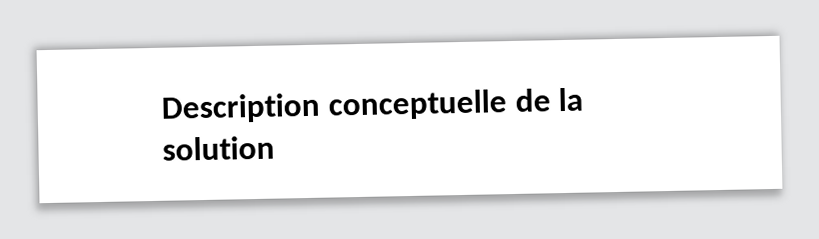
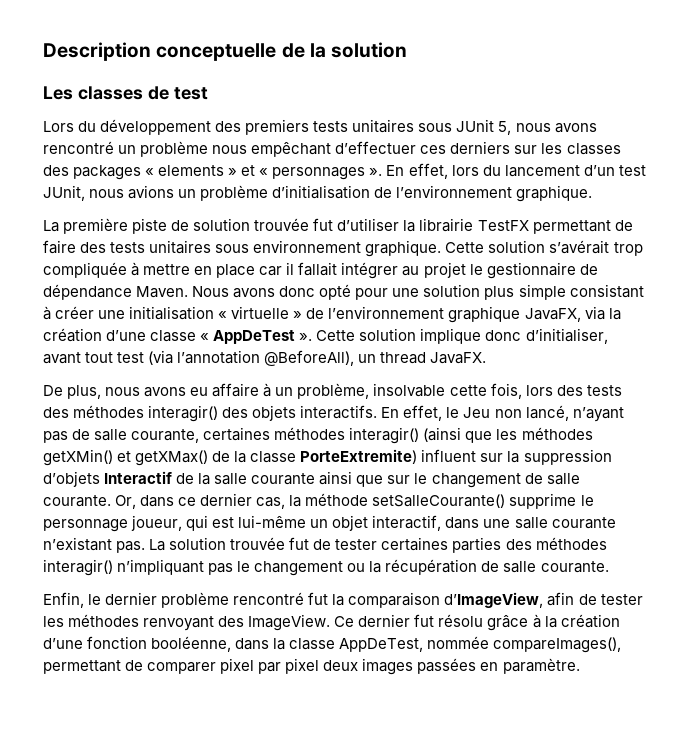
+ Les classes de test
+ Lors du développement des premiers tests unitaires sous JUnit 5, nous avons rencontré un problème nous empêchant d’effectuer ces derniers sur les classes des packages « elements » et « personnages ». En effet, lors du lancement d’un test JUnit, nous avions un problème d’initialisation de l’environnement graphique.
+ La première piste de solution trouvée fut d’utiliser la librairie TestFX permettant de faire des tests unitaires sous environnement graphique. Cette solution s’avérait trop compliquée à mettre en place car il fallait intégrer au projet le gestionnaire de dépendance Maven. Nous avons donc opté pour une solution plus simple consistant à créer une initialisation « virtuelle » de l’environnement graphique JavaFX, via la création d’une classe « AppDeTest ». Cette solution implique donc d’initialiser, avant tout test (via l’annotation @BeforeAll), un thread JavaFX.
+ De plus, nous avons eu affaire à un problème, insolvable cette fois, lors des tests des méthodes interagir() des objets interactifs. En effet, le Jeu non lancé, n’ayant pas de salle courante, certaines méthodes interagir() (ainsi que les méthodes getXMin() et getXMax() de la classe PorteExtremite) influent sur la suppression d’objets Interactif de la salle courante ainsi que sur le changement de salle courante. Or, dans ce dernier cas, la méthode setSalleCourante() supprime le personnage joueur, qui est lui-même un objet interactif, dans une salle courante n’existant pas. La solution trouvée fut de tester certaines parties des méthodes interagir() n’impliquant pas le changement ou la récupération de salle courante.
+ Enfin, le dernier problème rencontré fut la comparaison d’ImageView, afin de tester les méthodes renvoyant des ImageView. Ce dernier fut résolu grâce à la création d’une fonction booléenne, dans la classe AppDeTest, nommée compareImages(), permettant de comparer pixel par pixel deux images passées en paramètre.

